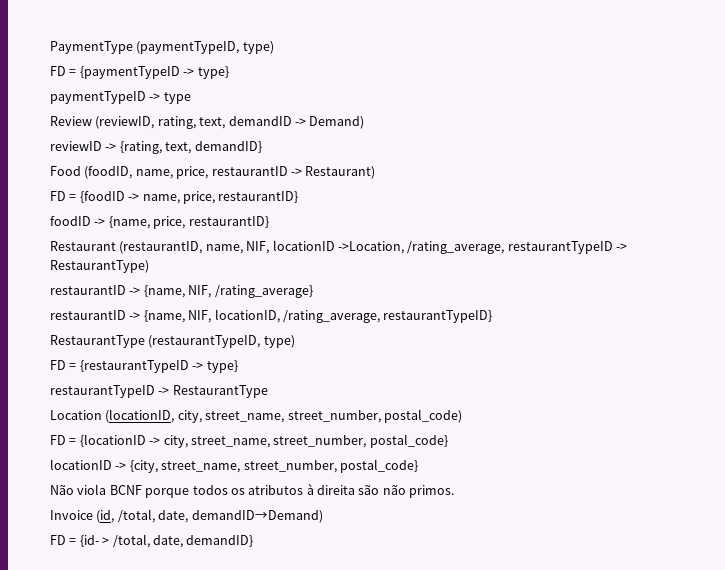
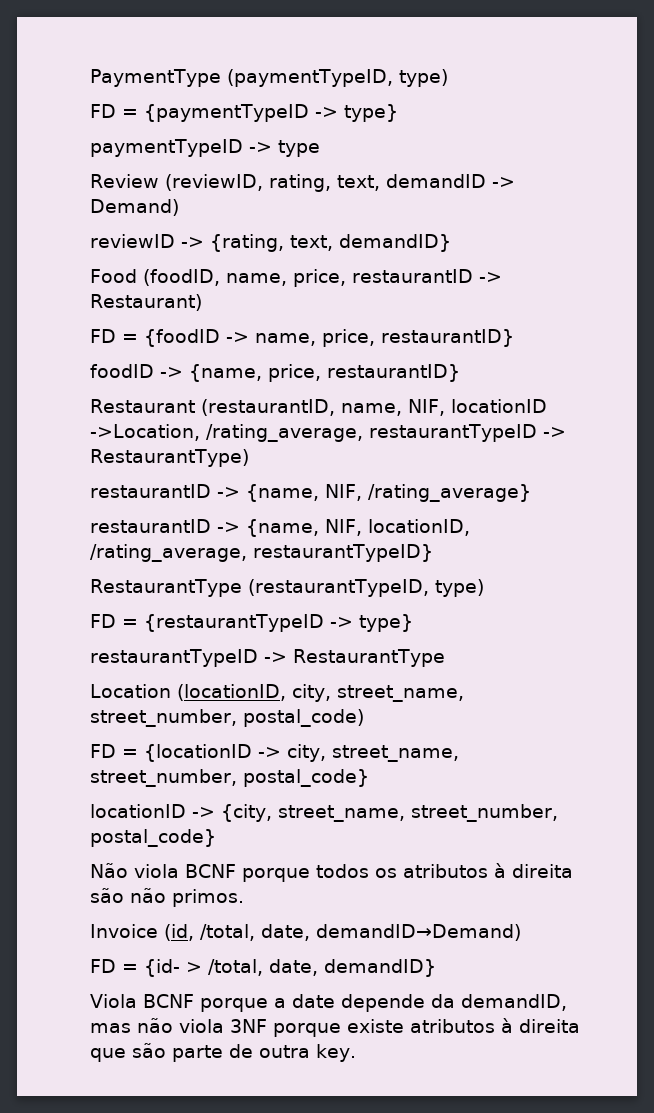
+ Viola BCNF porque a date depende da demandID, mas não viola 3NF porque existe atributos à direita que são parte de outra key.

